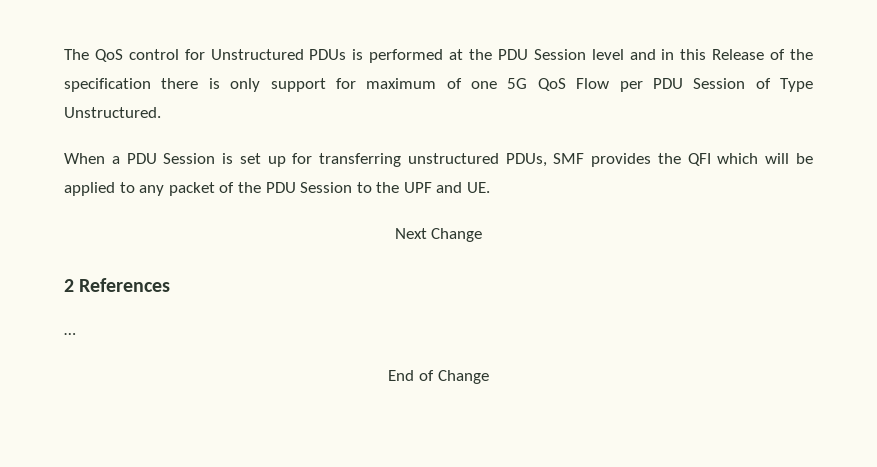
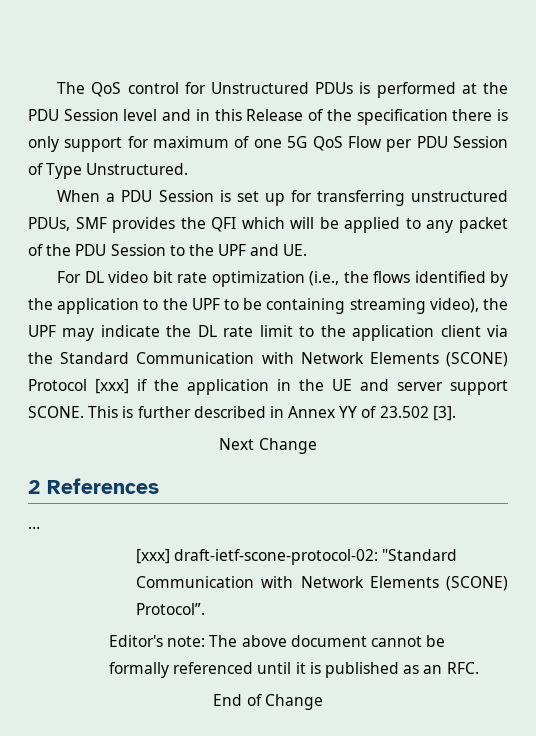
+ For DL video bit rate optimization (i.e., the flows identified by the application to the UPF to be containing streaming video), the UPF may indicate the DL rate limit to the application client via the Standard Communication with Network Elements (SCONE) Protocol [xxx] if the application in the UE and server support SCONE. This is further described in Annex YY of 23.502 [3].
+ [xxx] draft-ietf-scone-protocol-02: "Standard Communication with Network Elements (SCONE) Protocol”.
+ Editor's note: The above document cannot be formally referenced until it is published as an RFC.

